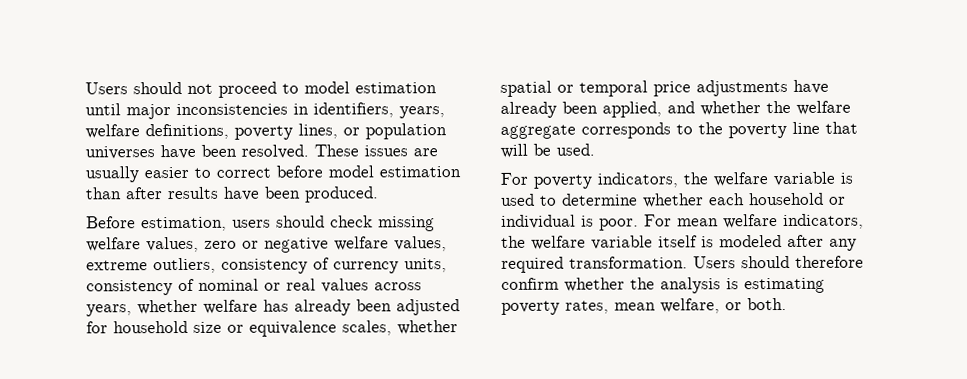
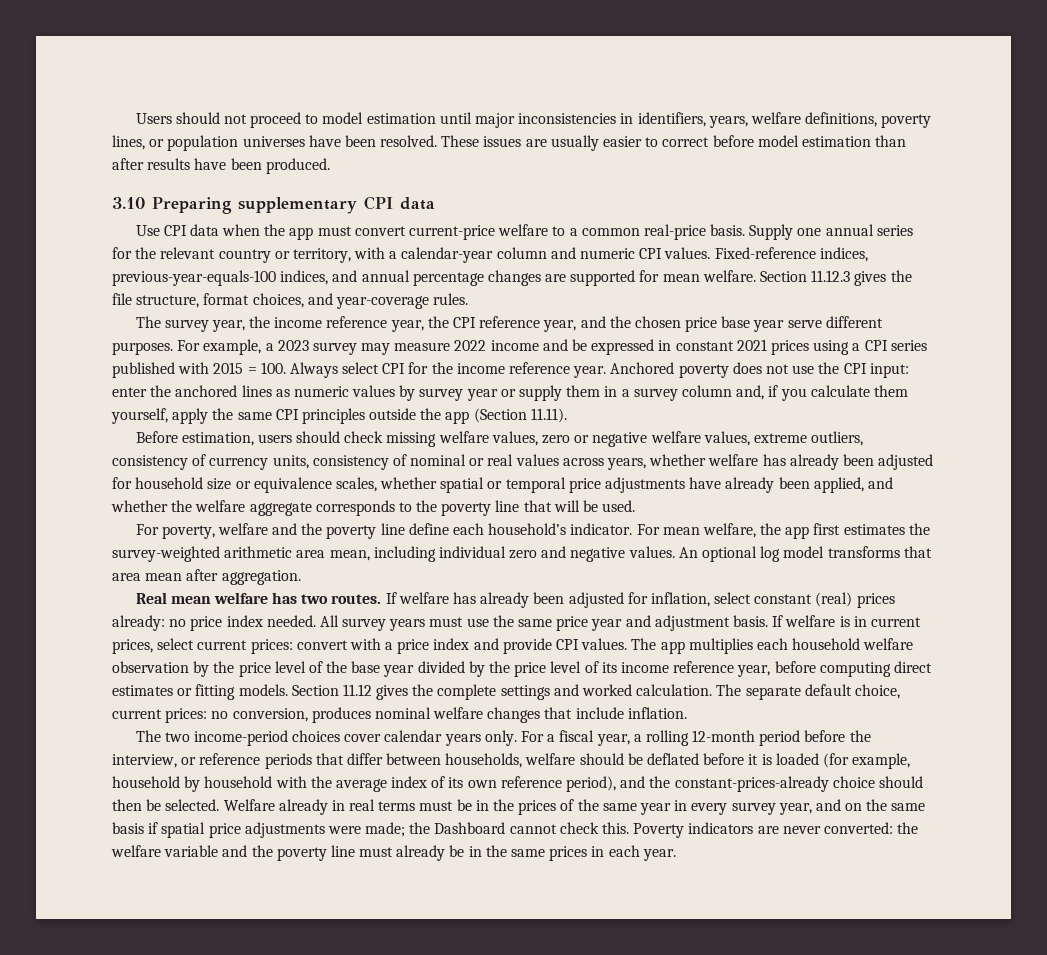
+ 3.10 Preparing supplementary CPI data
+ Use CPI data when the app must convert current-price welfare to a common real-price basis. Supply one annual series for the relevant country or territory, with a calendar-year column and numeric CPI values. Fixed-reference indices, previous-year-equals-100 indices, and annual percentage changes are supported for mean welfare. Section 11.12.3 gives the file structure, format choices, and year-coverage rules.
+ The survey year, the income reference year, the CPI reference year, and the chosen price base year serve different purposes. For example, a 2023 survey may measure 2022 income and be expressed in constant 2021 prices using a CPI series published with 2015 = 100. Always select CPI for the income reference year. Anchored poverty does not use the CPI input: enter the anchored lines as numeric values by survey year or supply them in a survey column and, if you calculate them yourself, apply the same CPI principles outside the app (Section 11.11).
- For poverty indicators, the welfare variable is used to determine whether each household or individual is poor. For mean welfare indicators, the welfare variable itself is modeled after any required transformation. Users should therefore confirm whether the analysis is estimating poverty rates, mean welfare, or both.
+ For poverty, welfare and the poverty line define each household’s indicator. For mean welfare, the app first estimates the survey-weighted arithmetic area mean, including individual zero and negative values. An optional log model transforms that area mean after aggregation.
+ Real mean welfare has two routes. If welfare has already been adjusted for inflation, select constant (real) prices already: no price index needed. All survey years must use the same price year and adjustment basis. If welfare is in current prices, select current prices: convert with a price index and provide CPI values. The app multiplies each household welfare observation by the price level of the base year divided by the price level of its income reference year, before computing direct estimates or fitting models. Section 11.12 gives the complete settings and worked calculation. The separate default choice, current prices: no conversion, produces nominal welfare changes that include inflation.
+ The two income-period choices cover calendar years only. For a fiscal year, a rolling 12-month period before the interview, or reference periods that differ between households, welfare should be deflated before it is loaded (for example, household by household with the average index of its own reference period), and the constant-prices-already choice should then be selected. Welfare already in real terms must be in the prices of the same year in every survey year, and on the same basis if spatial price adjustments were made; the Dashboard cannot check this. Poverty indicators are never converted: the welfare variable and the poverty line must already be in the same prices in each year.

